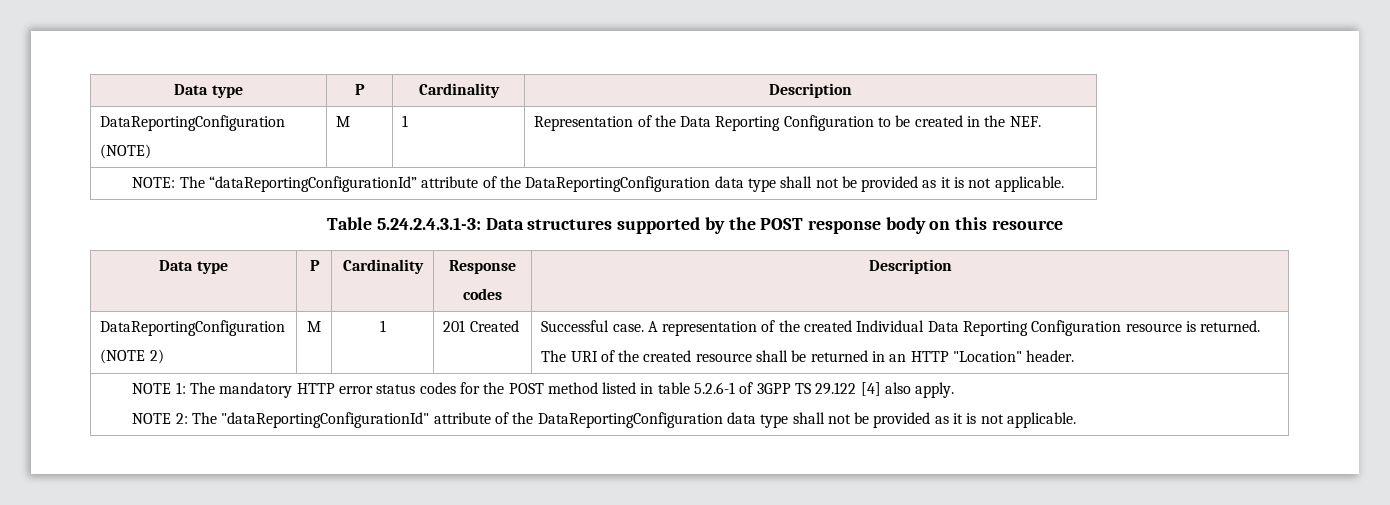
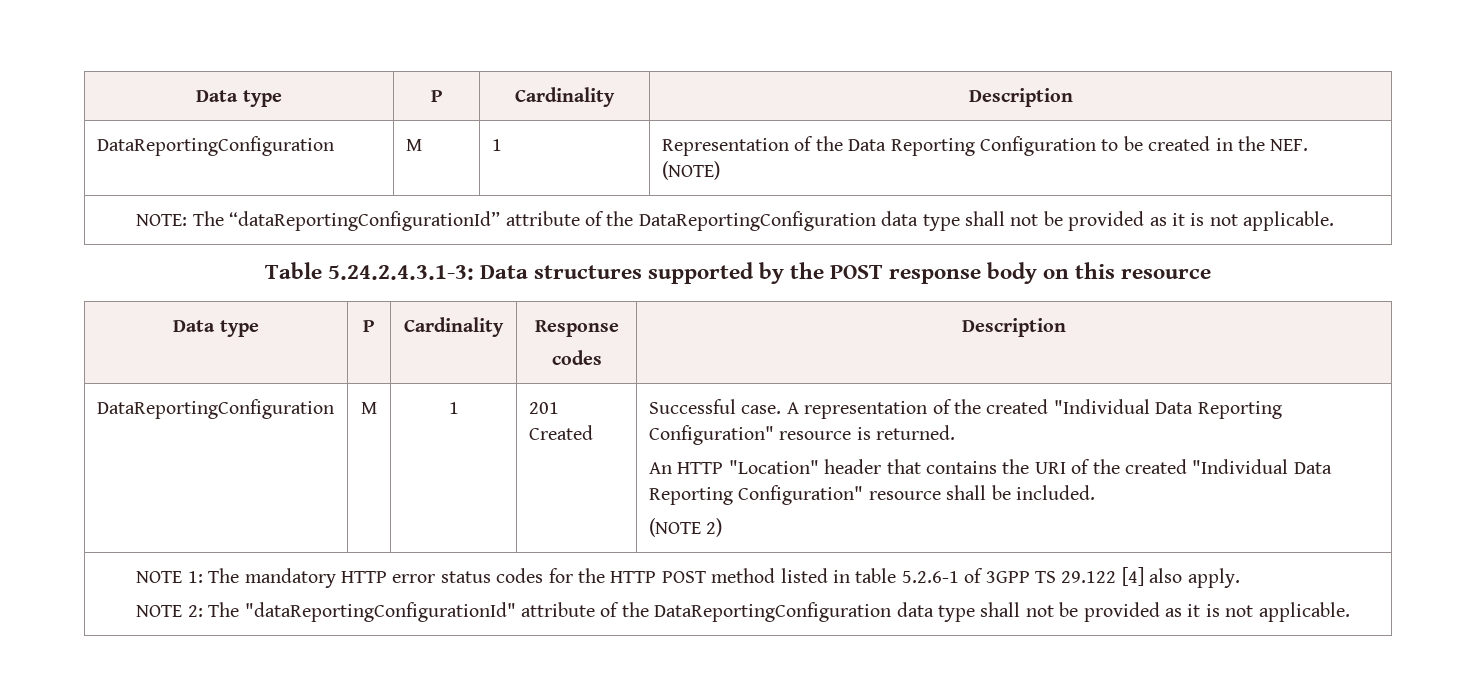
  Data type | P | Cardinality | Description
- DataReportingConfiguration
- (NOTE) | M | 1 | Representation of the Data Reporting Configuration to be created in the NEF.
+ DataReportingConfiguration | M | 1 | Representation of the Data Reporting Configuration to be created in the NEF.
+ (NOTE)
  Data type | P | Cardinality | Response
  codes | Description
- DataReportingConfiguration
- (NOTE 2) | M | 1 | 201 Created | Successful case. A representation of the created Individual Data Reporting Configuration resource is returned.
- The URI of the created resource shall be returned in an HTTP "Location" header.
+ DataReportingConfiguration | M | 1 | 201 Created | Successful case. A representation of the created "Individual Data Reporting Configuration" resource is returned.
+ An HTTP "Location" header that contains the URI of the created "Individual Data Reporting Configuration" resource shall be included.
+ (NOTE 2)
- NOTE 1: The mandatory HTTP error status codes for the POST method listed in table 5.2.6-1 of 3GPP TS 29.122 [4] also apply.
+ NOTE 1: The mandatory HTTP error status codes for the HTTP POST method listed in table 5.2.6-1 of 3GPP TS 29.122 [4] also apply.

